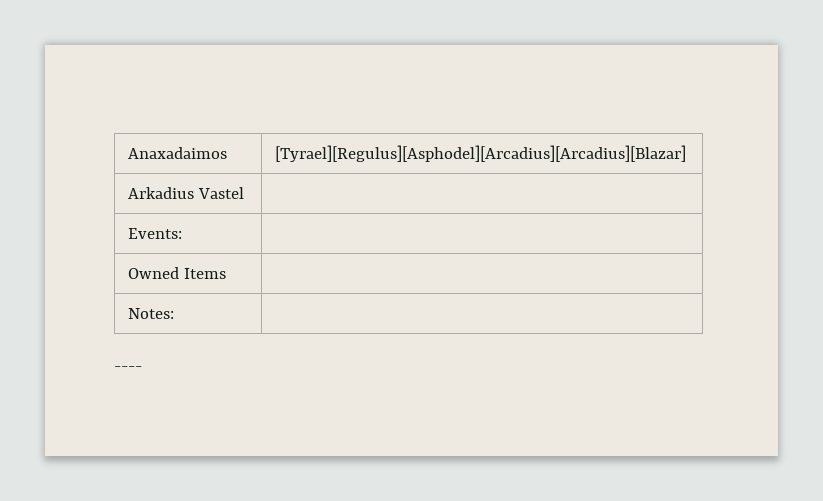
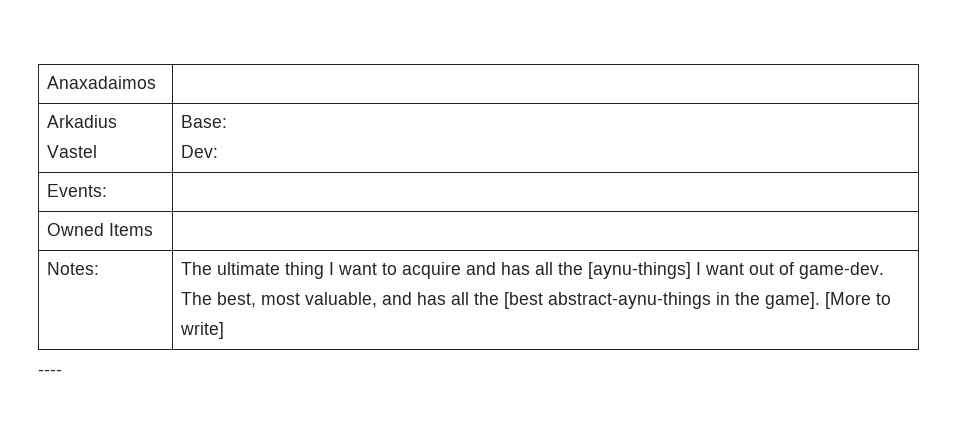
- Anaxadaimos | [Tyrael][Regulus][Asphodel][Arcadius][Arcadius][Blazar]
+ Anaxadaimos |
- Arkadius Vastel |
+ Arkadius Vastel | Base:
+ Dev:
- Notes: |
+ Notes: | The ultimate thing I want to acquire and has all the [aynu-things] I want out of game-dev. The best, most valuable, and has all the [best abstract-aynu-things in the game]. [More to write]

